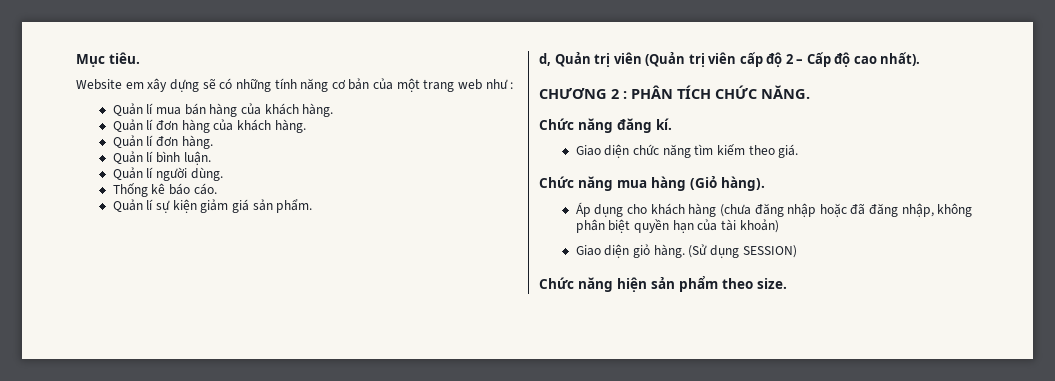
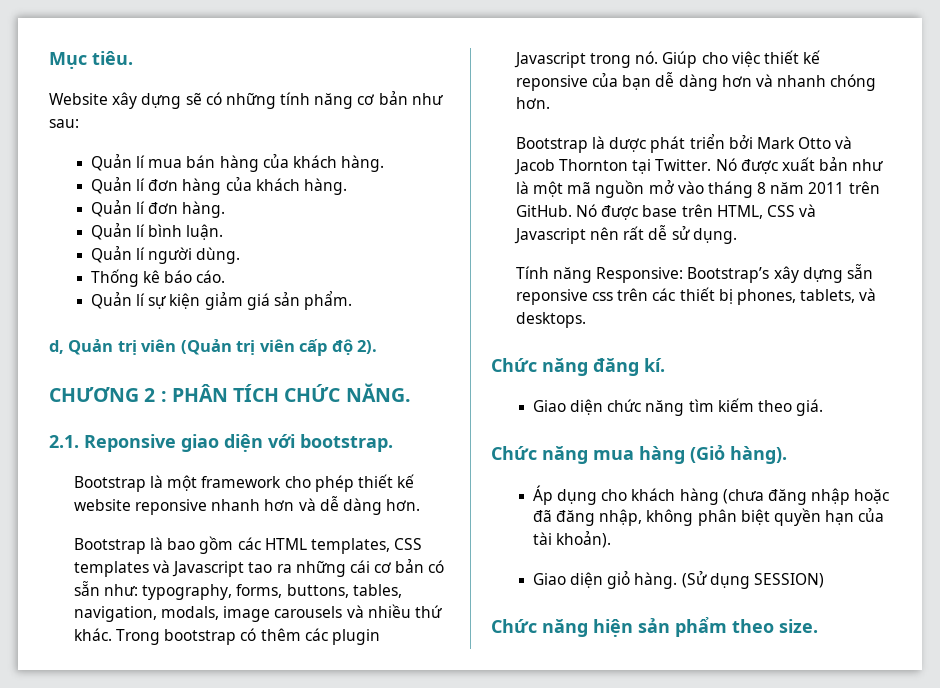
- Website em xây dựng sẽ có những tính năng cơ bản của một trang web như :
+ Website xây dựng sẽ có những tính năng cơ bản như sau:
- d, Quản trị viên (Quản trị viên cấp độ 2 – Cấp độ cao nhất).
+ d, Quản trị viên (Quản trị viên cấp độ 2).
+ 2.1. Reponsive giao diện với bootstrap.
+ Bootstrap là một framework cho phép thiết kế website reponsive nhanh hơn và dễ dàng hơn.
+ Bootstrap là bao gồm các HTML templates, CSS templates và Javascript tao ra những cái cơ bản có sẵn như: typography, forms, buttons, tables, navigation, modals, image carousels và nhiều thứ khác. Trong bootstrap có thêm các plugin Javascript trong nó. Giúp cho việc thiết kế reponsive của bạn dễ dàng hơn và nhanh chóng hơn.
+ Bootstrap là dược phát triển bởi Mark Otto và Jacob Thornton tại Twitter. Nó được xuất bản như là một mã nguồn mở vào tháng 8 năm 2011 trên GitHub. Nó được base trên HTML, CSS và Javascript nên rất dễ sử dụng.
+ Tính năng Responsive: Bootstrap’s xây dựng sẵn reponsive css trên các thiết bị phones, tablets, và desktops.
- Áp dụng cho khách hàng (chưa đăng nhập hoặc đã đăng nhập, không phân biệt quyền hạn của tài khoản)
+ Áp dụng cho khách hàng (chưa đăng nhập hoặc đã đăng nhập, không phân biệt quyền hạn của tài khoản).

